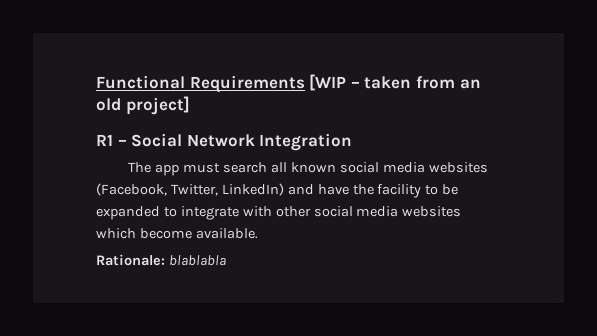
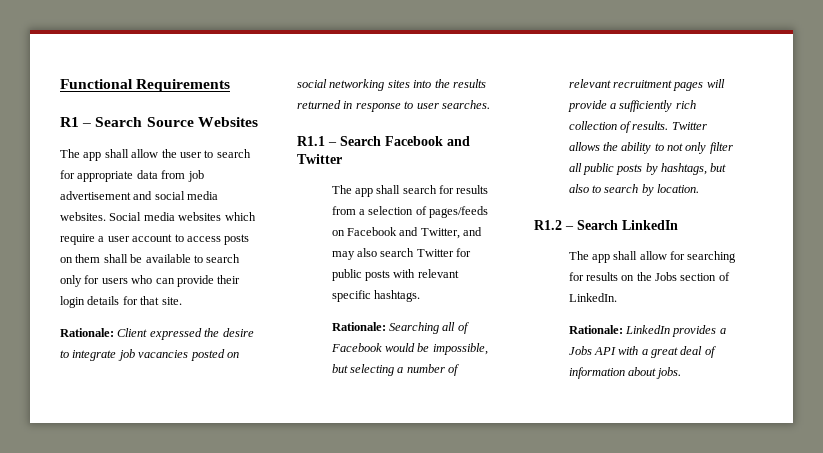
- Functional Requirements [WIP – taken from an old project]
+ Functional Requirements
- R1 – Social Network Integration
- The app must search all known social media websites (Facebook, Twitter, LinkedIn) and have the facility to be expanded to integrate with other social media websites which become available.
- Rationale: blablabla
+ R1 – Search Source Websites
+ The app shall allow the user to search for appropriate data from job advertisement and social media websites. Social media websites which require a user account to access posts on them shall be available to search only for users who can provide their login details for that site.
+ Rationale: Client expressed the desire to integrate job vacancies posted on social networking sites into the results returned in response to user searches.
+ R1.1 – Search Facebook and Twitter
+ The app shall search for results from a selection of pages/feeds on Facebook and Twitter, and may also search Twitter for public posts with relevant specific hashtags.
+ Rationale: Searching all of Facebook would be impossible, but selecting a number of relevant recruitment pages will provide a sufficiently rich collection of results. Twitter allows the ability to not only filter all public posts by hashtags, but also to search by location.
+ R1.2 – Search LinkedIn
+ The app shall allow for searching for results on the Jobs section of LinkedIn.
+ Rationale: LinkedIn provides a Jobs API with a great deal of information about jobs.

